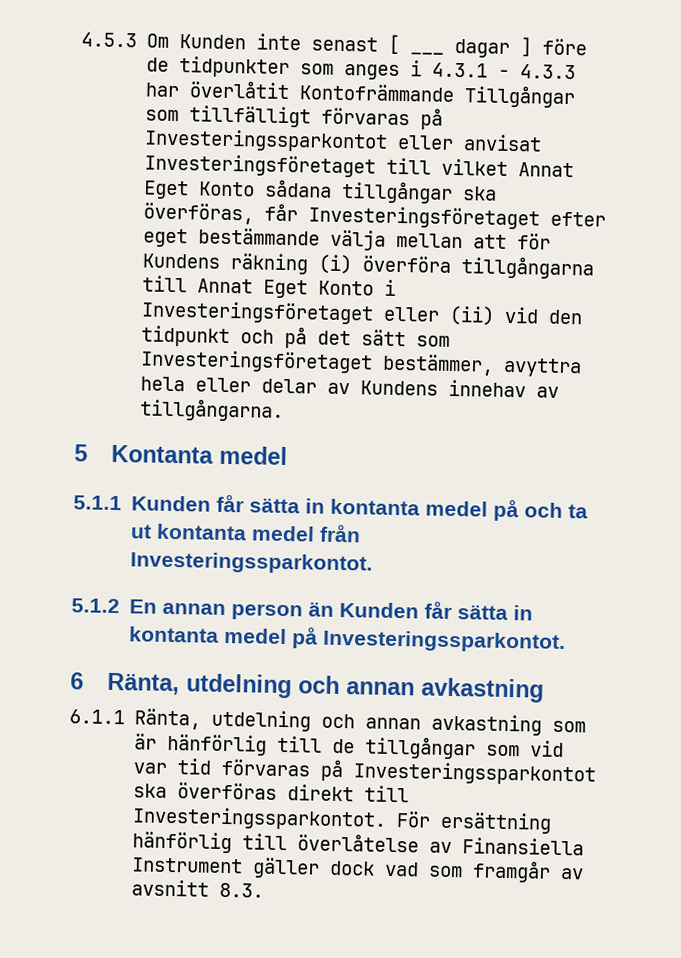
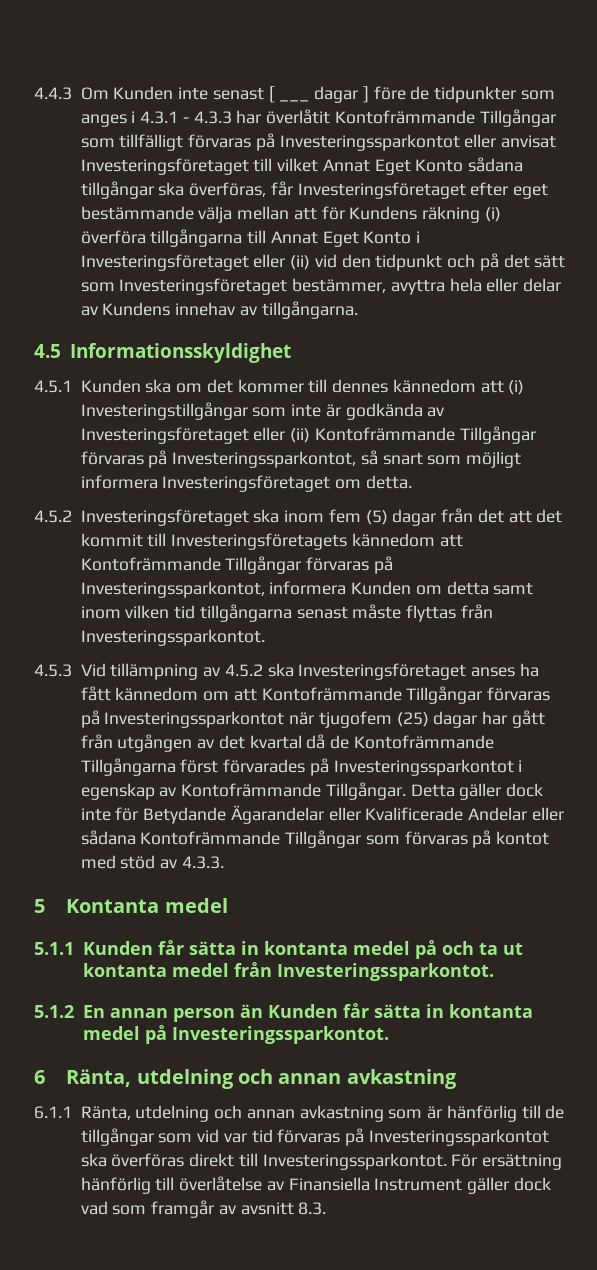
- 4.5.3 Om Kunden inte senast [ ___ dagar ] före de tidpunkter som anges i 4.3.1 - 4.3.3 har överlåtit Kontofrämmande Tillgångar som tillfälligt förvaras på Investeringssparkontot eller anvisat Investeringsföretaget till vilket Annat Eget Konto sådana tillgångar ska överföras, får Investeringsföretaget efter eget bestämmande välja mellan att för Kundens räkning (i) överföra tillgångarna till Annat Eget Konto i Investeringsföretaget eller (ii) vid den tidpunkt och på det sätt som Investeringsföretaget bestämmer, avyttra hela eller delar av Kundens innehav av tillgångarna.
+ 4.4.3 Om Kunden inte senast [ ___ dagar ] före de tidpunkter som anges i 4.3.1 - 4.3.3 har överlåtit Kontofrämmande Tillgångar som tillfälligt förvaras på Investeringssparkontot eller anvisat Investeringsföretaget till vilket Annat Eget Konto sådana tillgångar ska överföras, får Investeringsföretaget efter eget bestämmande välja mellan att för Kundens räkning (i) överföra tillgångarna till Annat Eget Konto i Investeringsföretaget eller (ii) vid den tidpunkt och på det sätt som Investeringsföretaget bestämmer, avyttra hela eller delar av Kundens innehav av tillgångarna.
+ 4.5 Informationsskyldighet
+ 4.5.1 Kunden ska om det kommer till dennes kännedom att (i) Investeringstillgångar som inte är godkända av Investeringsföretaget eller (ii) Kontofrämmande Tillgångar förvaras på Investeringssparkontot, så snart som möjligt informera Investeringsföretaget om detta.
+ 4.5.2 Investeringsföretaget ska inom fem (5) dagar från det att det kommit till Investeringsföretagets kännedom att Kontofrämmande Tillgångar förvaras på Investeringssparkontot, informera Kunden om detta samt inom vilken tid tillgångarna senast måste flyttas från Investeringssparkontot.
+ 4.5.3 Vid tillämpning av 4.5.2 ska Investeringsföretaget anses ha fått kännedom om att Kontofrämmande Tillgångar förvaras på Investeringssparkontot när tjugofem (25) dagar har gått från utgången av det kvartal då de Kontofrämmande Tillgångarna först förvarades på Investeringssparkontot i egenskap av Kontofrämmande Tillgångar. Detta gäller dock inte för Betydande Ägarandelar eller Kvalificerade Andelar eller sådana Kontofrämmande Tillgångar som förvaras på kontot med stöd av 4.3.3.

